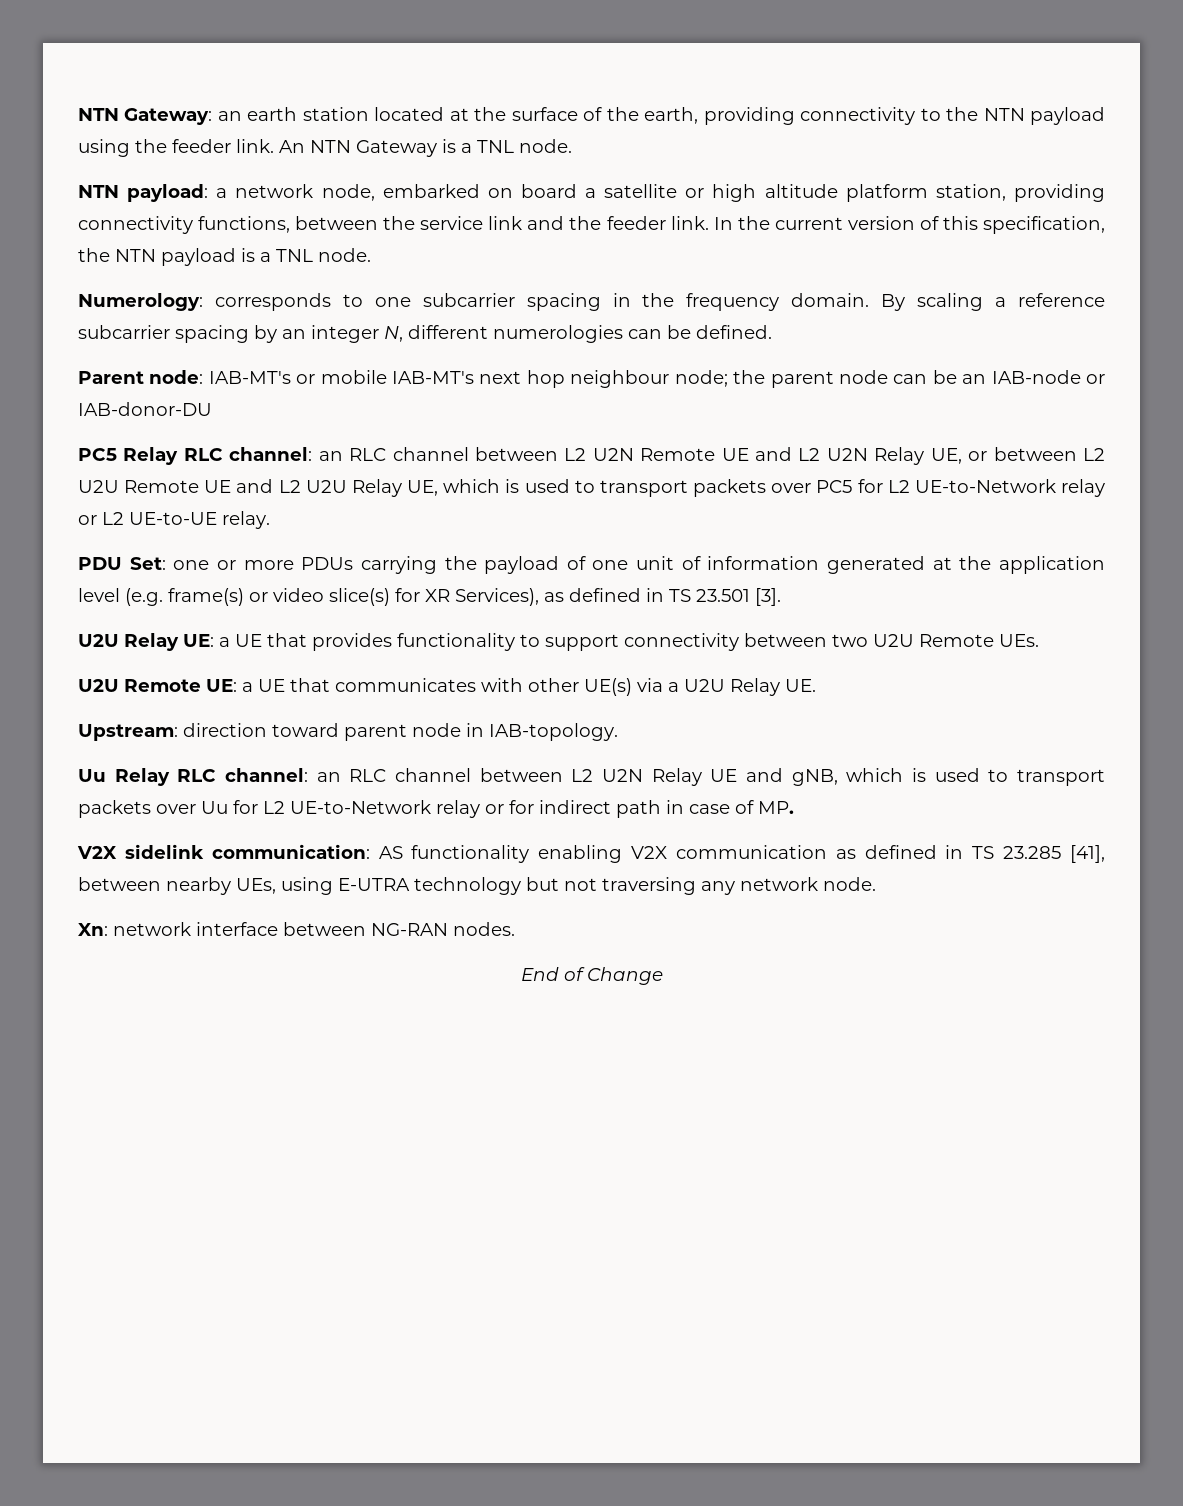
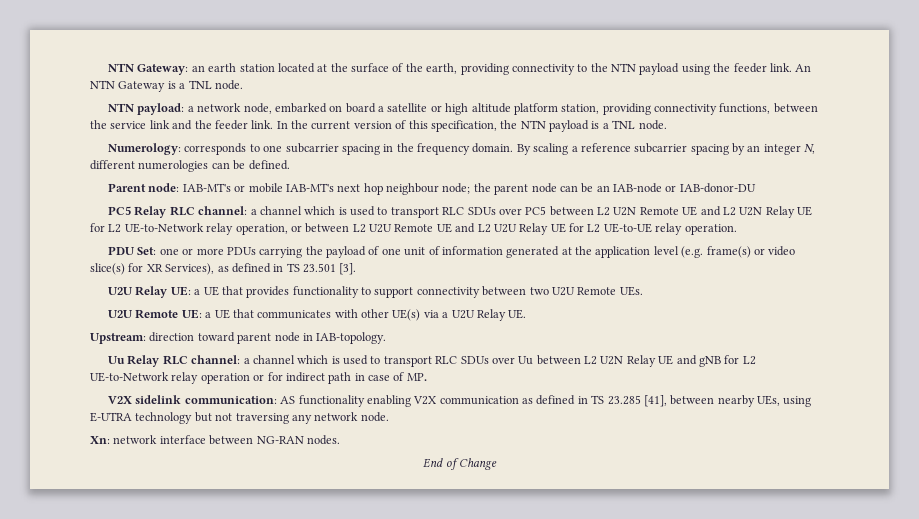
- PC5 Relay RLC channel: an RLC channel between L2 U2N Remote UE and L2 U2N Relay UE, or between L2 U2U Remote UE and L2 U2U Relay UE, which is used to transport packets over PC5 for L2 UE-to-Network relay or L2 UE-to-UE relay.
+ PC5 Relay RLC channel: a channel which is used to transport RLC SDUs over PC5 between L2 U2N Remote UE and L2 U2N Relay UE for L2 UE-to-Network relay operation, or between L2 U2U Remote UE and L2 U2U Relay UE for L2 UE-to-UE relay operation.
- Uu Relay RLC channel: an RLC channel between L2 U2N Relay UE and gNB, which is used to transport packets over Uu for L2 UE-to-Network relay or for indirect path in case of MP.
+ Uu Relay RLC channel: a channel which is used to transport RLC SDUs over Uu between L2 U2N Relay UE and gNB for L2 UE-to-Network relay operation or for indirect path in case of MP.

